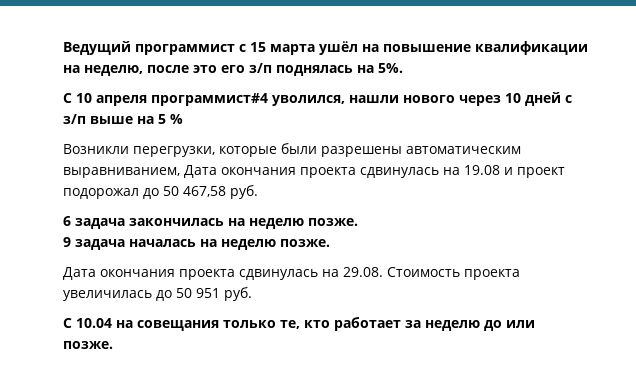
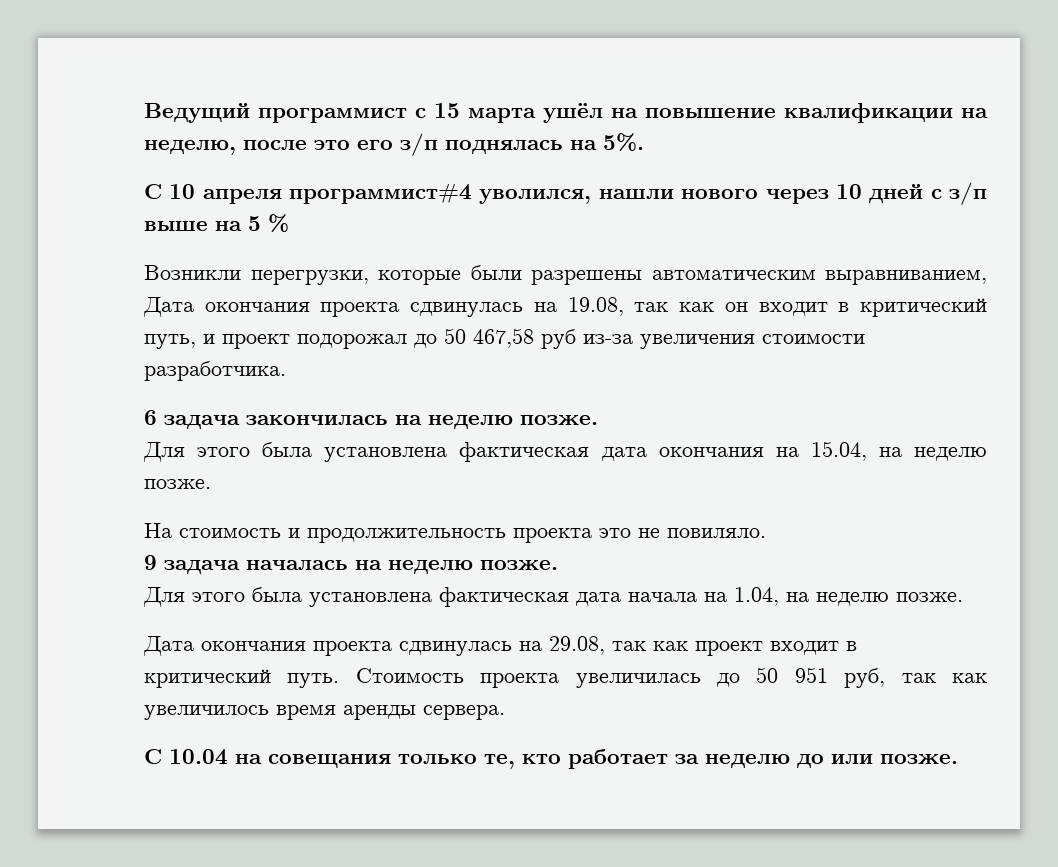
- Возникли перегрузки, которые были разрешены автоматическим выравниванием, Дата окончания проекта сдвинулась на 19.08 и проект подорожал до 50 467,58 руб.
+ Возникли перегрузки, которые были разрешены автоматическим выравниванием, Дата окончания проекта сдвинулась на 19.08, так как он входит в критический путь, и проект подорожал до 50 467,58 руб из-за увеличения стоимости разработчика.
+ Для этого была установлена фактическая дата окончания на 15.04, на неделю позже.
+ На стоимость и продолжительность проекта это не повиляло.
- Дата окончания проекта сдвинулась на 29.08. Стоимость проекта увеличилась до 50 951 руб.
+ Для этого была установлена фактическая дата начала на 1.04, на неделю позже.
+ Дата окончания проекта сдвинулась на 29.08, так как проект входит в критический путь. Стоимость проекта увеличилась до 50 951 руб, так как увеличилось время аренды сервера.

